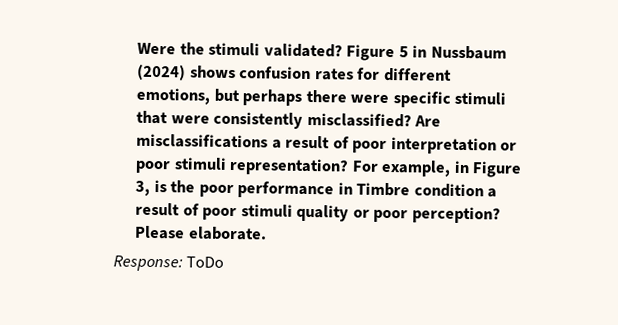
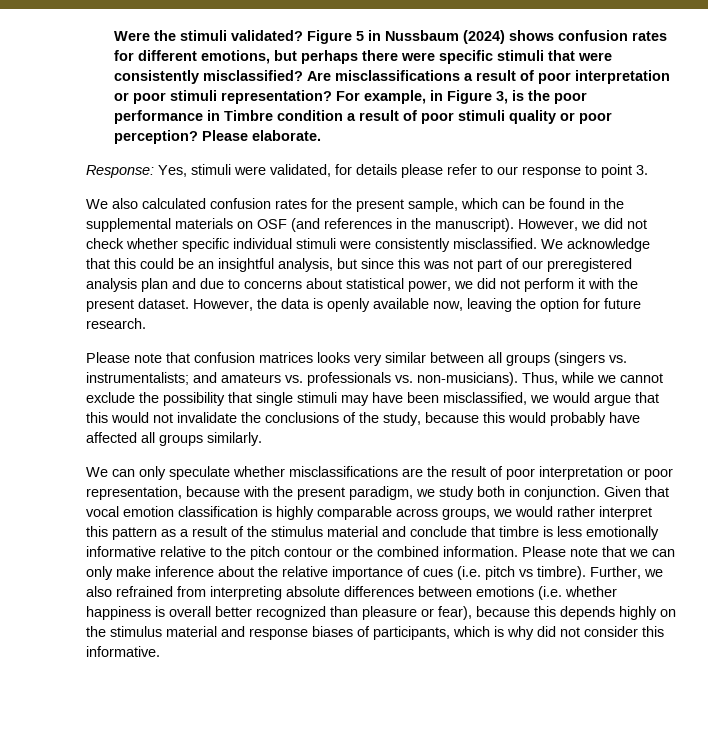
- Response: ToDo
+ Response: Yes, stimuli were validated, for details please refer to our response to point 3.
+ We also calculated confusion rates for the present sample, which can be found in the supplemental materials on OSF (and references in the manuscript). However, we did not check whether specific individual stimuli were consistently misclassified. We acknowledge that this could be an insightful analysis, but since this was not part of our preregistered analysis plan and due to concerns about statistical power, we did not perform it with the present dataset. However, the data is openly available now, leaving the option for future research.
+ Please note that confusion matrices looks very similar between all groups (singers vs. instrumentalists; and amateurs vs. professionals vs. non-musicians). Thus, while we cannot exclude the possibility that single stimuli may have been misclassified, we would argue that this would not invalidate the conclusions of the study, because this would probably have affected all groups similarly.
+ We can only speculate whether misclassifications are the result of poor interpretation or poor representation, because with the present paradigm, we study both in conjunction. Given that vocal emotion classification is highly comparable across groups, we would rather interpret this pattern as a result of the stimulus material and conclude that timbre is less emotionally informative relative to the pitch contour or the combined information. Please note that we can only make inference about the relative importance of cues (i.e. pitch vs timbre). Further, we also refrained from interpreting absolute differences between emotions (i.e. whether happiness is overall better recognized than pleasure or fear), because this depends highly on the stimulus material and response biases of participants, which is why did not consider this informative.

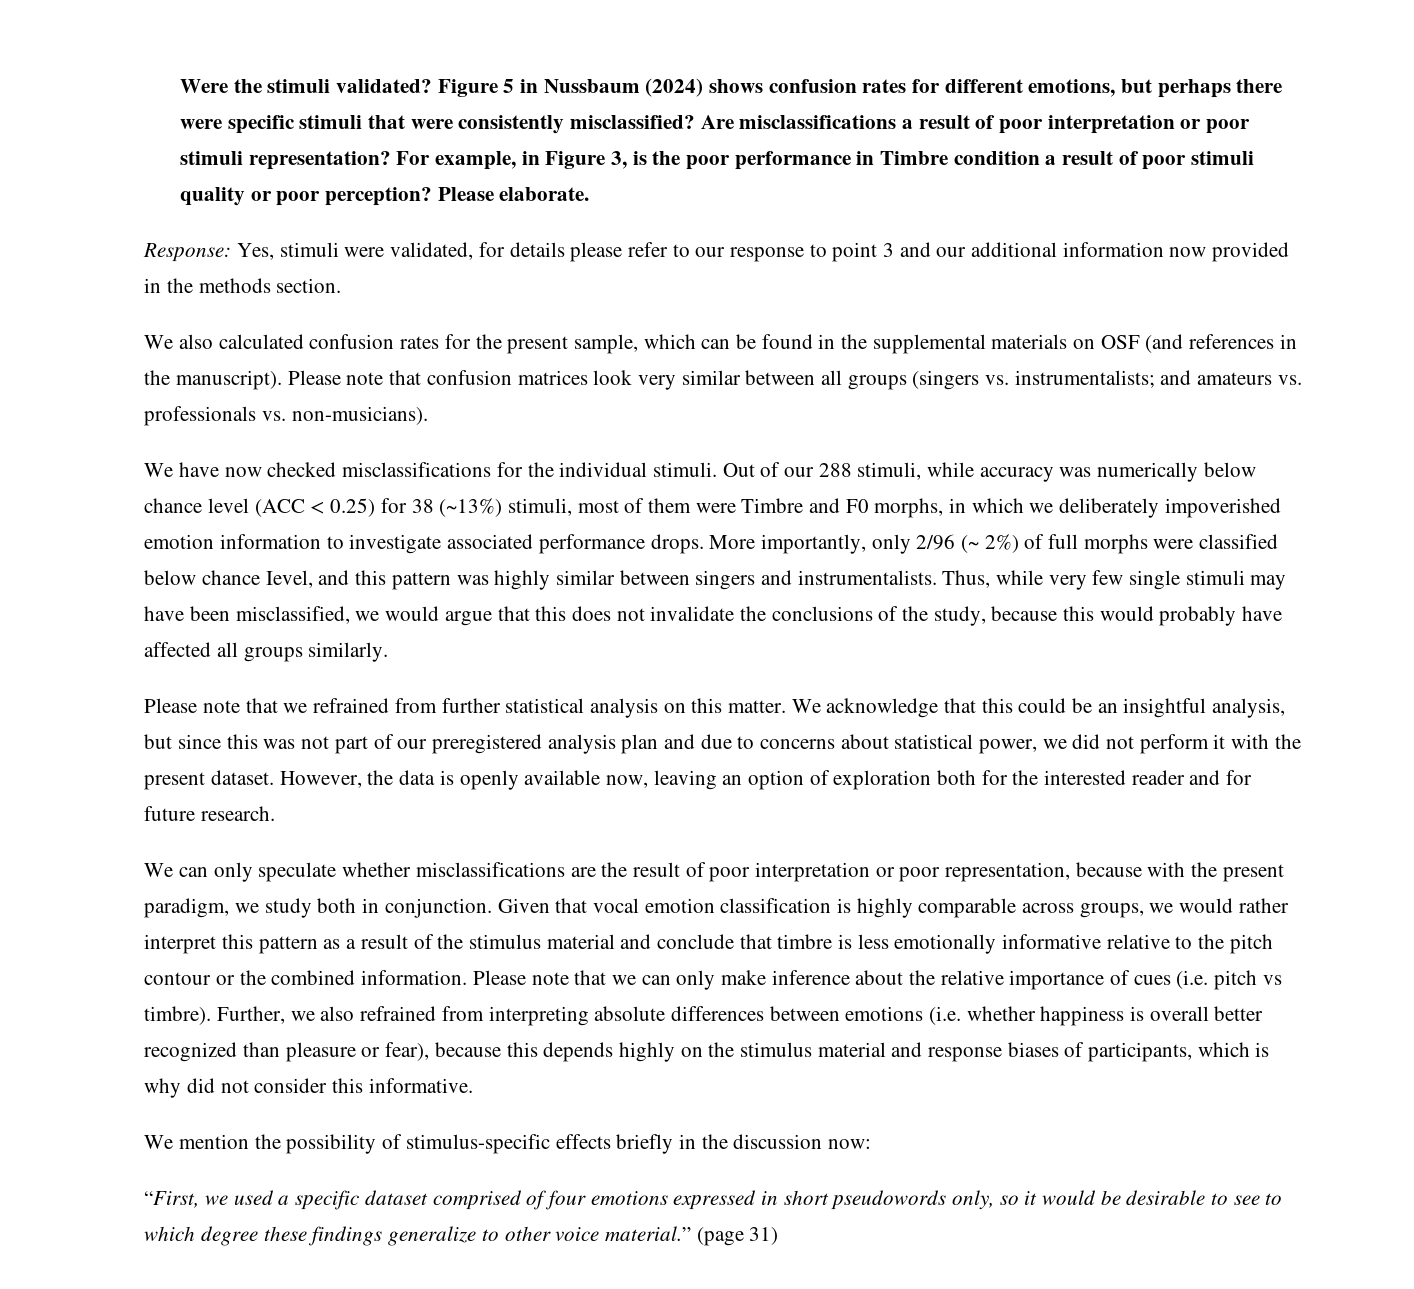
- Response: Yes, stimuli were validated, for details please refer to our response to point 3.
+ Response: Yes, stimuli were validated, for details please refer to our response to point 3 and our additional information now provided in the methods section.
- However, we did not check whether specific individual stimuli were consistently misclassified.
+ Please note that confusion matrices look very similar between all groups (singers vs. instrumentalists; and amateurs vs. professionals vs. non-musicians).
+ We have now checked misclassifications for the individual stimuli. Out of our 288 stimuli, while accuracy was numerically below chance level (ACC < 0.25) for 38 (~13%) stimuli, most of them were Timbre and F0 morphs, in which we deliberately impoverished emotion information to investigate associated performance drops. More importantly, only 2/96 (~ 2%) of full morphs were classified below chance Ievel, and this pattern was highly similar between singers and instrumentalists. Thus, while very few single stimuli may have been misclassified, we would argue that this does not invalidate the conclusions of the study, because this would probably have affected all groups similarly.
+ Please note that we refrained from further statistical analysis on this matter.
- However, the data is openly available now, leaving the option for future research.
- Please note that confusion matrices looks very similar between all groups (singers vs. instrumentalists; and amateurs vs. professionals vs. non-musicians). Thus, while we cannot exclude the possibility that single stimuli may have been misclassified, we would argue that this would not invalidate the conclusions of the study, because this would probably have affected all groups similarly.
+ However, the data is openly available now, leaving an option of exploration both for the interested reader and for future research.
+ We mention the possibility of stimulus-specific effects briefly in the discussion now:
+ “First, we used a specific dataset comprised of four emotions expressed in short pseudowords only, so it would be desirable to see to which degree these findings generalize to other voice material.” (page 31)

